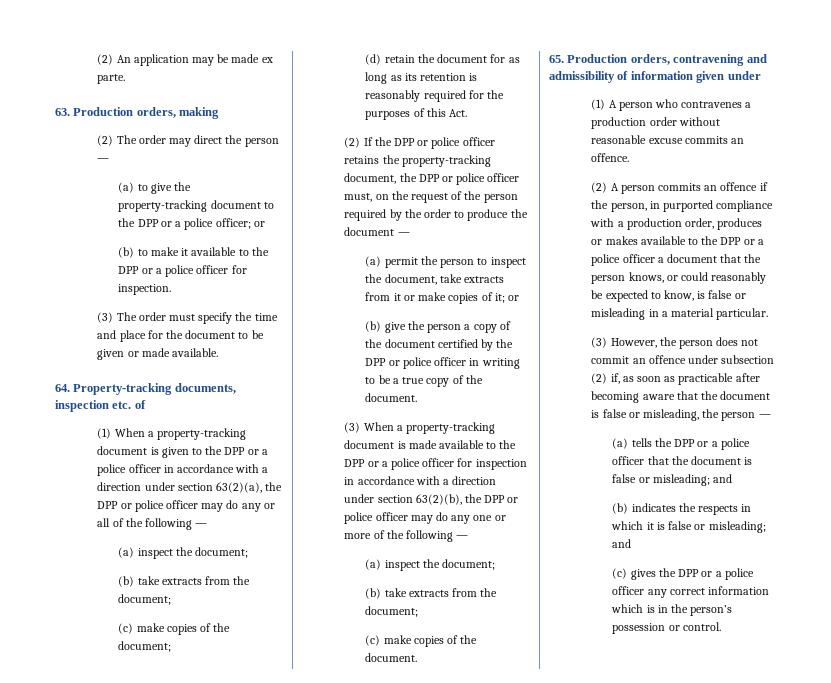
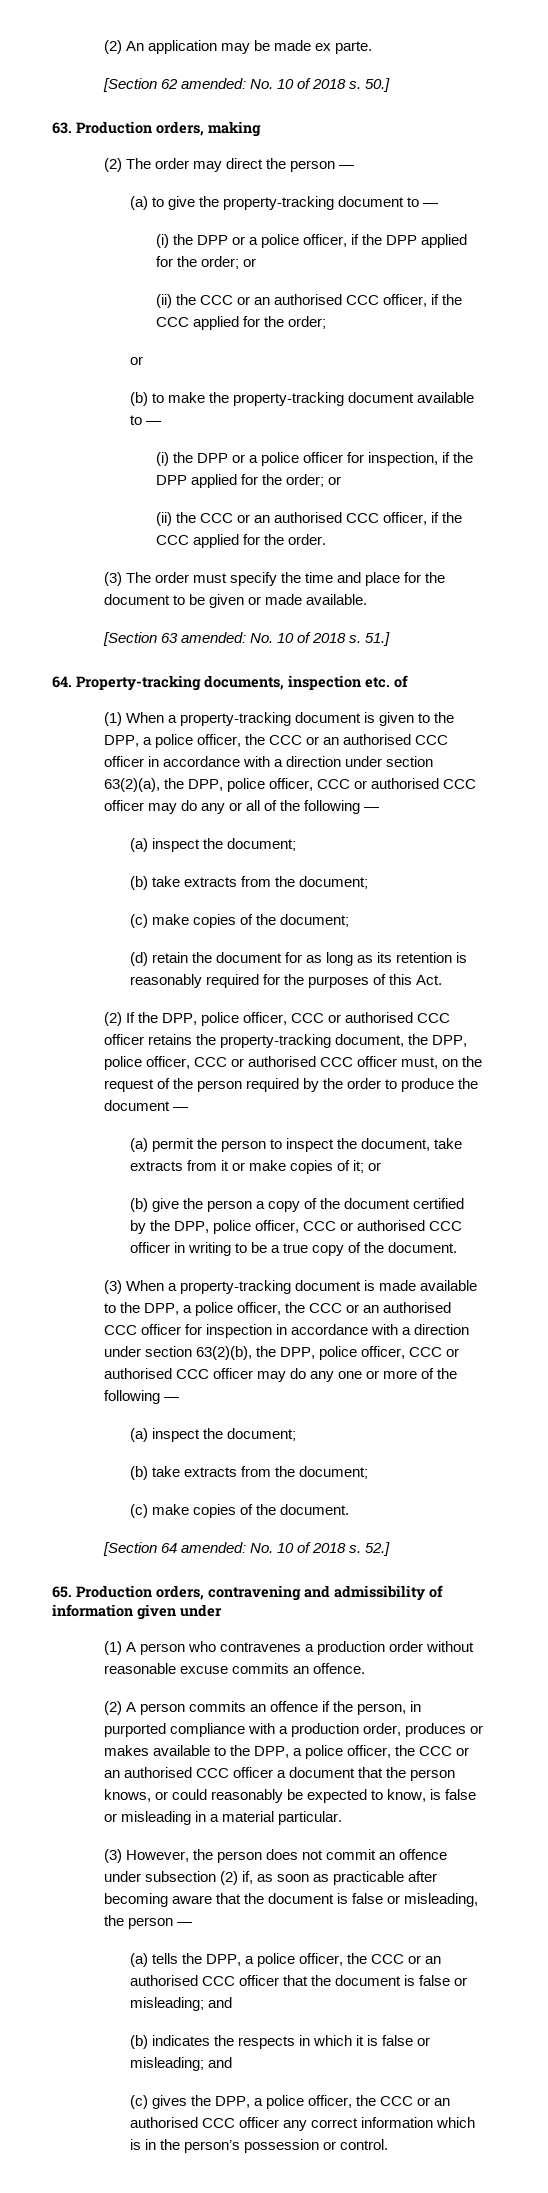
+ [Section 62 amended: No. 10 of 2018 s. 50.]
- (a) to give the property-tracking document to the DPP or a police officer; or
- (b) to make it available to the DPP or a police officer for inspection.
+ (a) to give the property-tracking document to —
+ (i) the DPP or a police officer, if the DPP applied for the order; or
+ (ii) the CCC or an authorised CCC officer, if the CCC applied for the order;
+ or
+ (b) to make the property-tracking document available to —
+ (i) the DPP or a police officer for inspection, if the DPP applied for the order; or
+ (ii) the CCC or an authorised CCC officer, if the CCC applied for the order.
+ [Section 63 amended: No. 10 of 2018 s. 51.]
- (1) When a property-tracking document is given to the DPP or a police officer in accordance with a direction under section 63(2)(a), the DPP or police officer may do any or all of the following —
+ (1) When a property-tracking document is given to the DPP, a police officer, the CCC or an authorised CCC officer in accordance with a direction under section 63(2)(a), the DPP, police officer, CCC or authorised CCC officer may do any or all of the following —
- (2) If the DPP or police officer retains the property-tracking document, the DPP or police officer must, on the request of the person required by the order to produce the document —
+ (2) If the DPP, police officer, CCC or authorised CCC officer retains the property-tracking document, the DPP, police officer, CCC or authorised CCC officer must, on the request of the person required by the order to produce the document —
- (b) give the person a copy of the document certified by the DPP or police officer in writing to be a true copy of the document.
+ (b) give the person a copy of the document certified by the DPP, police officer, CCC or authorised CCC officer in writing to be a true copy of the document.
- (3) When a property-tracking document is made available to the DPP or a police officer for inspection in accordance with a direction under section 63(2)(b), the DPP or police officer may do any one or more of the following —
+ (3) When a property-tracking document is made available to the DPP, a police officer, the CCC or an authorised CCC officer for inspection in accordance with a direction under section 63(2)(b), the DPP, police officer, CCC or authorised CCC officer may do any one or more of the following —
+ [Section 64 amended: No. 10 of 2018 s. 52.]
- (2) A person commits an offence if the person, in purported compliance with a production order, produces or makes available to the DPP or a police officer a document that the person knows, or could reasonably be expected to know, is false or misleading in a material particular.
+ (2) A person commits an offence if the person, in purported compliance with a production order, produces or makes available to the DPP, a police officer, the CCC or an authorised CCC officer a document that the person knows, or could reasonably be expected to know, is false or misleading in a material particular.
- (a) tells the DPP or a police officer that the document is false or misleading; and
+ (a) tells the DPP, a police officer, the CCC or an authorised CCC officer that the document is false or misleading; and
- (c) gives the DPP or a police officer any correct information which is in the person’s possession or control.
+ (c) gives the DPP, a police officer, the CCC or an authorised CCC officer any correct information which is in the person’s possession or control.

